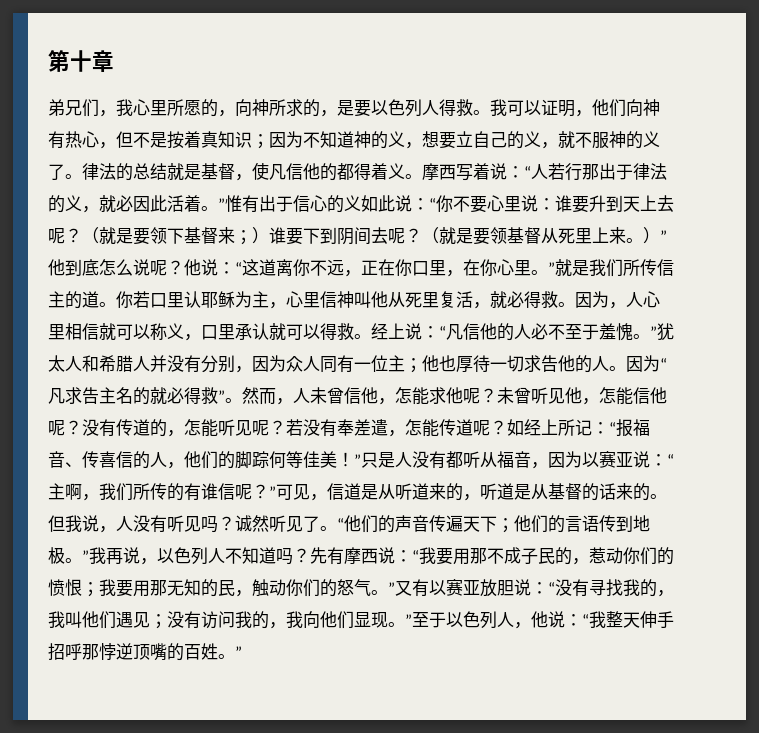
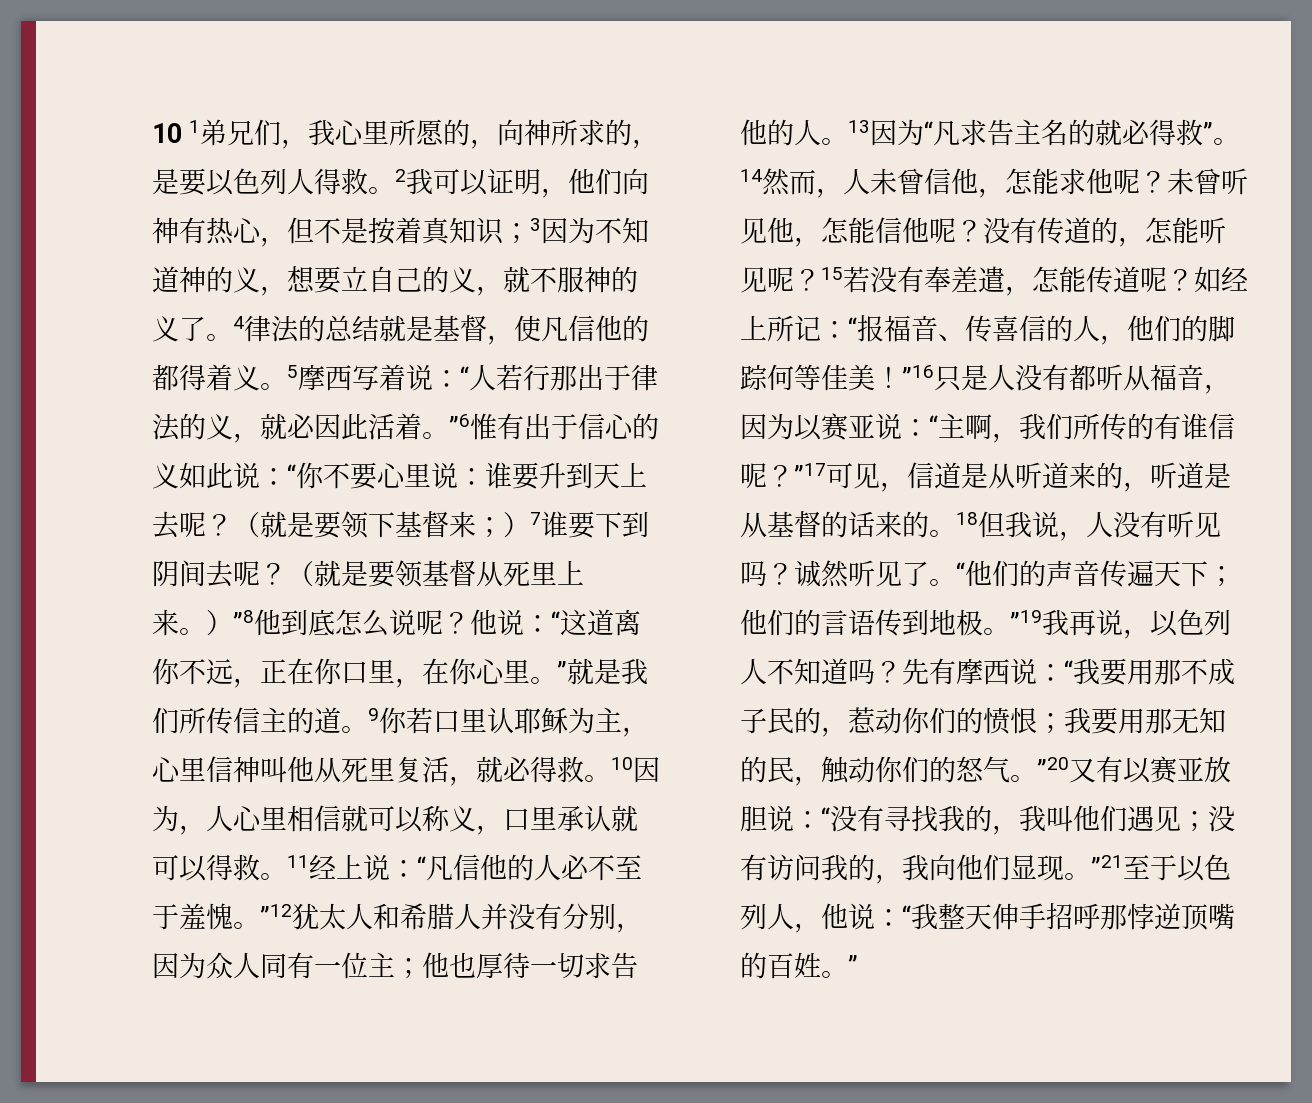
- 第十章
- 弟兄们，我心里所愿的，向神所求的，是要以色列人得救。
+ 10 1弟兄们，我心里所愿的，向神所求的，是要以色列人得救。
- 我可以证明，他们向神有热心，但不是按着真知识；因为不知道神的义，想要立自己的义，就不服神的义了。
+ 2我可以证明，他们向神有热心，但不是按着真知识；3因为不知道神的义，想要立自己的义，就不服神的义了。
- 律法的总结就是基督，使凡信他的都得着义。
+ 4律法的总结就是基督，使凡信他的都得着义。
- 摩西写着说：“人若行那出于律法的义，就必因此活着。”惟有出于信心的义如此说：“你不要心里说：谁要升到天上去呢？
+ 5摩西写着说：“人若行那出于律法的义，就必因此活着。”6惟有出于信心的义如此说：“你不要心里说：谁要升到天上去呢？
- （就是要领下基督来；）谁要下到阴间去呢？
+ （就是要领下基督来；）7谁要下到阴间去呢？
- （就是要领基督从死里上来。）”他到底怎么说呢？
+ （就是要领基督从死里上来。）”8他到底怎么说呢？
- 你若口里认耶稣为主，心里信神叫他从死里复活，就必得救。
+ 9你若口里认耶稣为主，心里信神叫他从死里复活，就必得救。
- 因为，人心里相信就可以称义，口里承认就可以得救。
+ 10因为，人心里相信就可以称义，口里承认就可以得救。
- 经上说：“凡信他的人必不至于羞愧。”犹太人和希腊人并没有分别，因为众人同有一位主；他也厚待一切求告他的人。
+ 11经上说：“凡信他的人必不至于羞愧。”12犹太人和希腊人并没有分别，因为众人同有一位主；他也厚待一切求告他的人。
- 因为“凡求告主名的就必得救”。
+ 13因为“凡求告主名的就必得救”。
- 然而，人未曾信他，怎能求他呢？
+ 14然而，人未曾信他，怎能求他呢？
- 若没有奉差遣，怎能传道呢？
+ 15若没有奉差遣，怎能传道呢？
- 如经上所记：“报福音、传喜信的人，他们的脚踪何等佳美！”只是人没有都听从福音，因为以赛亚说：“主啊，我们所传的有谁信呢？”可见，信道是从听道来的，听道是从基督的话来的。
+ 如经上所记：“报福音、传喜信的人，他们的脚踪何等佳美！”16只是人没有都听从福音，因为以赛亚说：“主啊，我们所传的有谁信呢？”17可见，信道是从听道来的，听道是从基督的话来的。
- 但我说，人没有听见吗？
+ 18但我说，人没有听见吗？
- “他们的声音传遍天下；他们的言语传到地极。”我再说，以色列人不知道吗？
+ “他们的声音传遍天下；他们的言语传到地极。”19我再说，以色列人不知道吗？
- 先有摩西说：“我要用那不成子民的，惹动你们的愤恨；我要用那无知的民，触动你们的怒气。”又有以赛亚放胆说：“没有寻找我的，我叫他们遇见；没有访问我的，我向他们显现。”至于以色列人，他说：“我整天伸手招呼那悖逆顶嘴的百姓。”
+ 先有摩西说：“我要用那不成子民的，惹动你们的愤恨；我要用那无知的民，触动你们的怒气。”20又有以赛亚放胆说：“没有寻找我的，我叫他们遇见；没有访问我的，我向他们显现。”21至于以色列人，他说：“我整天伸手招呼那悖逆顶嘴的百姓。”

